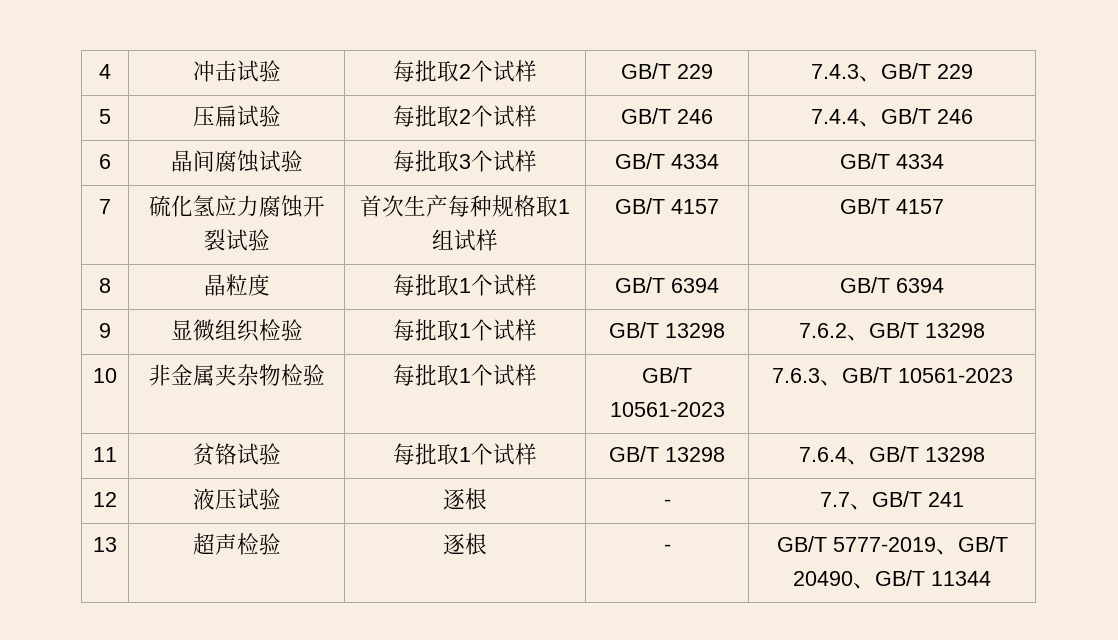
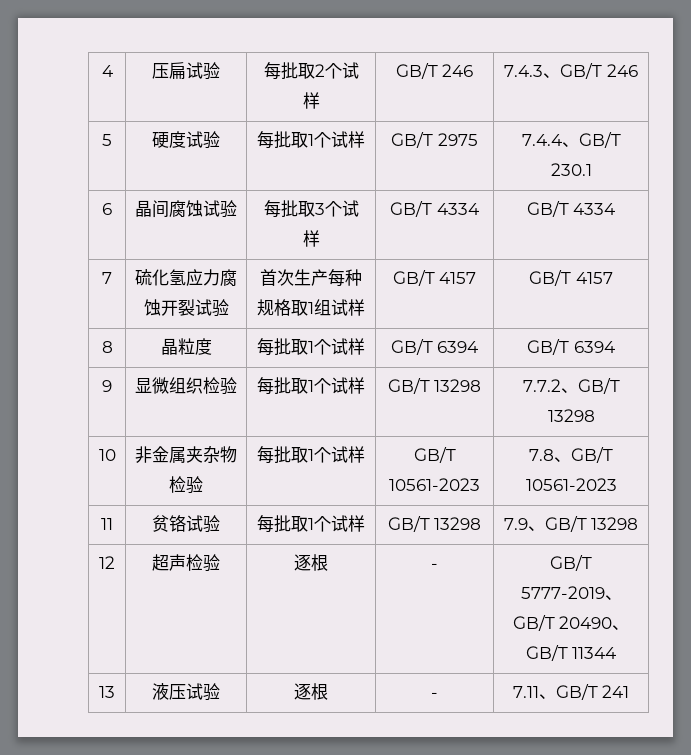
- 4 | 冲击试验 | 每批取2个试样 | GB/T 229 | 7.4.3、GB/T 229
- 5 | 压扁试验 | 每批取2个试样 | GB/T 246 | 7.4.4、GB/T 246
+ 4 | 压扁试验 | 每批取2个试样 | GB/T 246 | 7.4.3、GB/T 246
+ 5 | 硬度试验 | 每批取1个试样 | GB/T 2975 | 7.4.4、GB/T 230.1
- 9 | 显微组织检验 | 每批取1个试样 | GB/T 13298 | 7.6.2、GB/T 13298
+ 9 | 显微组织检验 | 每批取1个试样 | GB/T 13298 | 7.7.2、GB/T 13298
- 10 | 非金属夹杂物检验 | 每批取1个试样 | GB/T 10561-2023 | 7.6.3、GB/T 10561-2023
+ 10 | 非金属夹杂物检验 | 每批取1个试样 | GB/T 10561-2023 | 7.8、GB/T 10561-2023
- 11 | 贫铬试验 | 每批取1个试样 | GB/T 13298 | 7.6.4、GB/T 13298
+ 11 | 贫铬试验 | 每批取1个试样 | GB/T 13298 | 7.9、GB/T 13298
- 12 | 液压试验 | 逐根 | - | 7.7、GB/T 241
- 13 | 超声检验 | 逐根 | - | GB/T 5777-2019、GB/T 20490、GB/T 11344
+ 12 | 超声检验 | 逐根 | - | GB/T 5777-2019、GB/T 20490、GB/T 11344
+ 13 | 液压试验 | 逐根 | - | 7.11、GB/T 241

